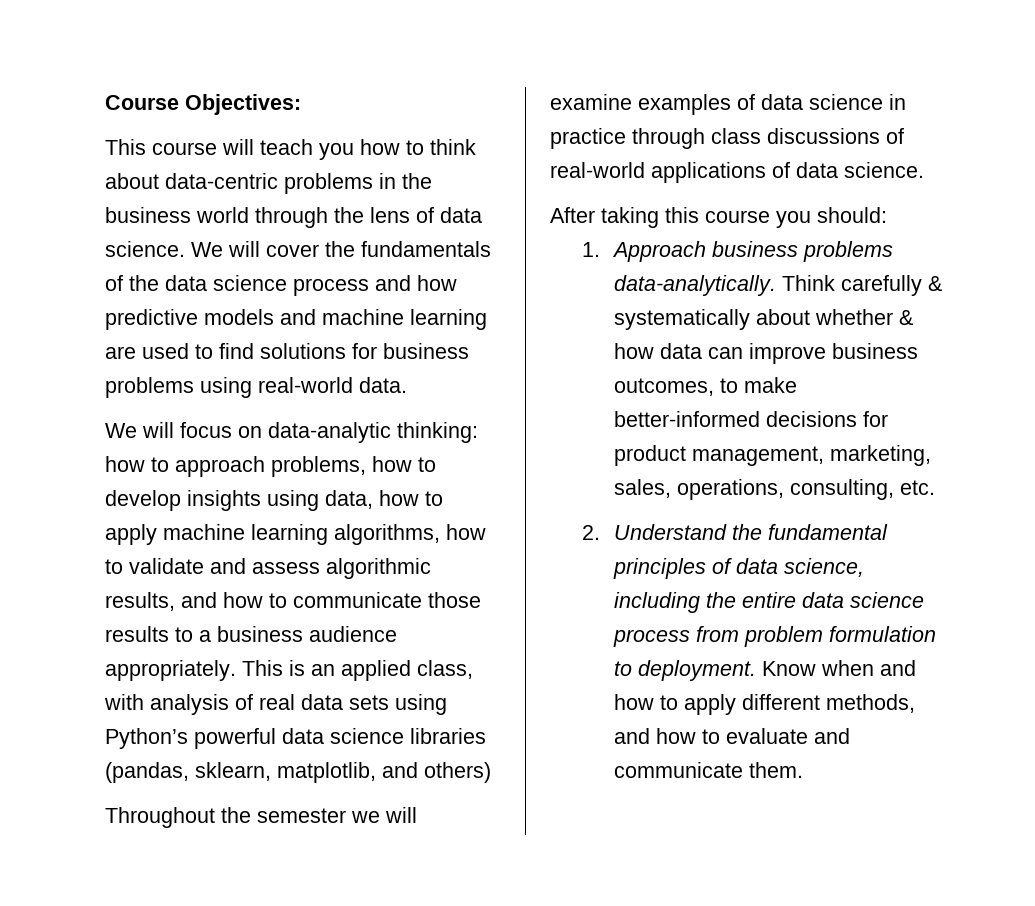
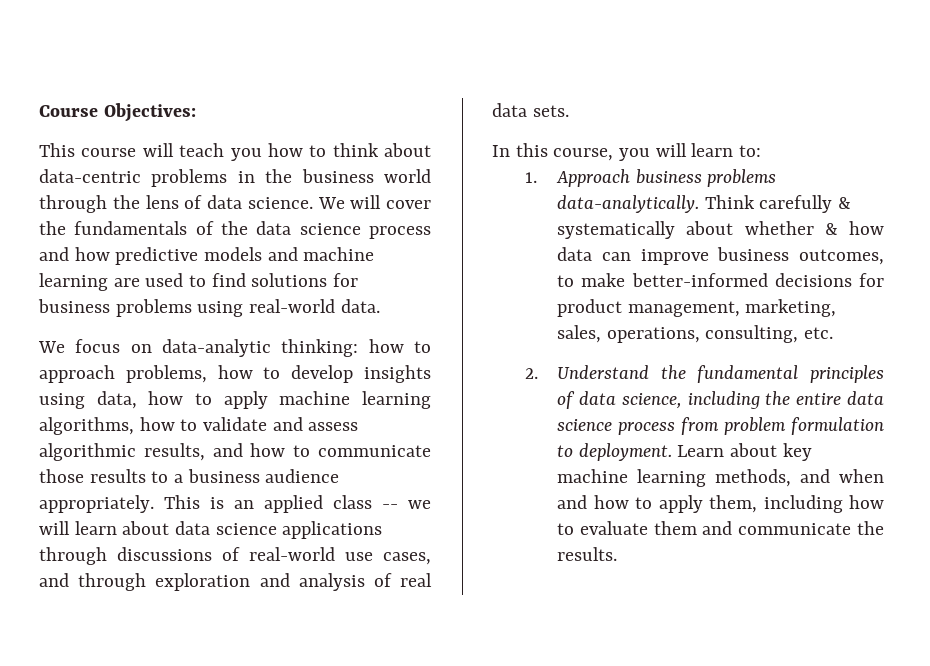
- We will focus on data-analytic thinking: how to approach problems, how to develop insights using data, how to apply machine learning algorithms, how to validate and assess algorithmic results, and how to communicate those results to a business audience appropriately.
+ We focus on data-analytic thinking: how to approach problems, how to develop insights using data, how to apply machine learning algorithms, how to validate and assess algorithmic results, and how to communicate those results to a business audience appropriately.
- This is an applied class, with analysis of real data sets using Python’s powerful data science libraries (pandas, sklearn, matplotlib, and others)
- Throughout the semester we will examine examples of data science in practice through class discussions of real-world applications of data science.
- After taking this course you should:
+ This is an applied class -- we will learn about data science applications through discussions of real-world use cases, and through exploration and analysis of real data sets.
+ In this course, you will learn to:
- Know when and how to apply different methods, and how to evaluate and communicate them.
+ Learn about key machine learning methods, and when and how to apply them, including how to evaluate them and communicate the results.

